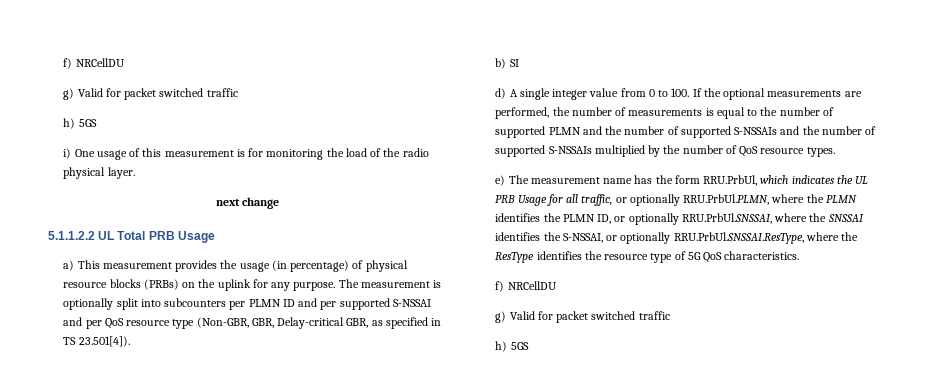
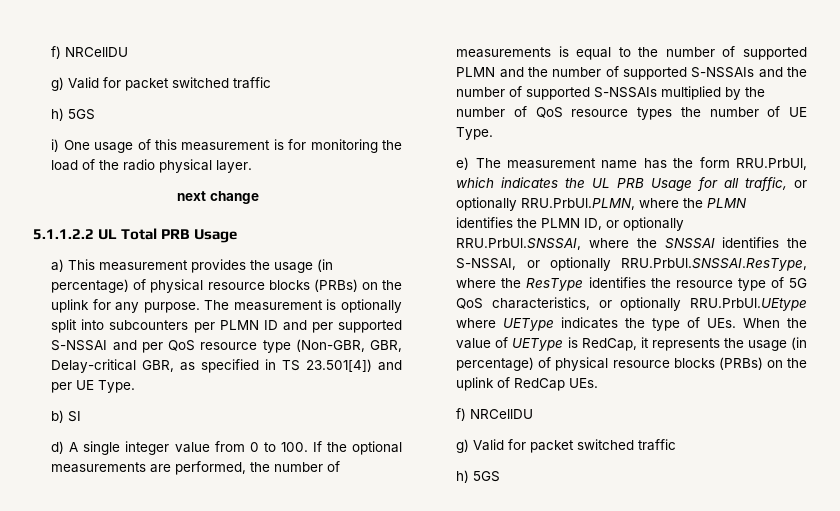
- The measurement is optionally split into subcounters per PLMN ID and per supported S-NSSAI and per QoS resource type (Non-GBR, GBR, Delay-critical GBR, as specified in TS 23.501[4]).
+ The measurement is optionally split into subcounters per PLMN ID and per supported S-NSSAI and per QoS resource type (Non-GBR, GBR, Delay-critical GBR, as specified in TS 23.501[4]) and per UE Type.
- d) A single integer value from 0 to 100. If the optional measurements are performed, the number of measurements is equal to the number of supported PLMN and the number of supported S-NSSAIs and the number of supported S-NSSAIs multiplied by the number of QoS resource types.
+ d) A single integer value from 0 to 100. If the optional measurements are performed, the number of measurements is equal to the number of supported PLMN and the number of supported S-NSSAIs and the number of supported S-NSSAIs multiplied by the number of QoS resource types the number of UE Type.
- e) The measurement name has the form RRU.PrbUl, which indicates the UL PRB Usage for all traffic, or optionally RRU.PrbUl.PLMN, where the PLMN identifies the PLMN ID, or optionally RRU.PrbUl.SNSSAI, where the SNSSAI identifies the S-NSSAI, or optionally RRU.PrbUl.SNSSAI.ResType, where the ResType identifies the resource type of 5G QoS characteristics.
+ e) The measurement name has the form RRU.PrbUl, which indicates the UL PRB Usage for all traffic, or optionally RRU.PrbUl.PLMN, where the PLMN identifies the PLMN ID, or optionally RRU.PrbUl.SNSSAI, where the SNSSAI identifies the S-NSSAI, or optionally RRU.PrbUl.SNSSAI.ResType, where the ResType identifies the resource type of 5G QoS characteristics, or optionally RRU.PrbUl.UEtype where UEType indicates the type of UEs. When the value of UEType is RedCap, it represents the usage (in percentage) of physical resource blocks (PRBs) on the uplink of RedCap UEs.

